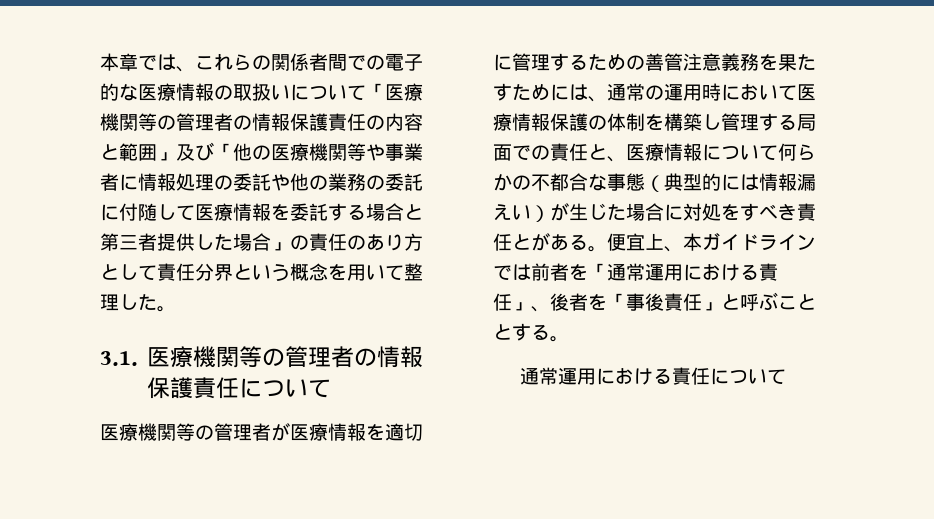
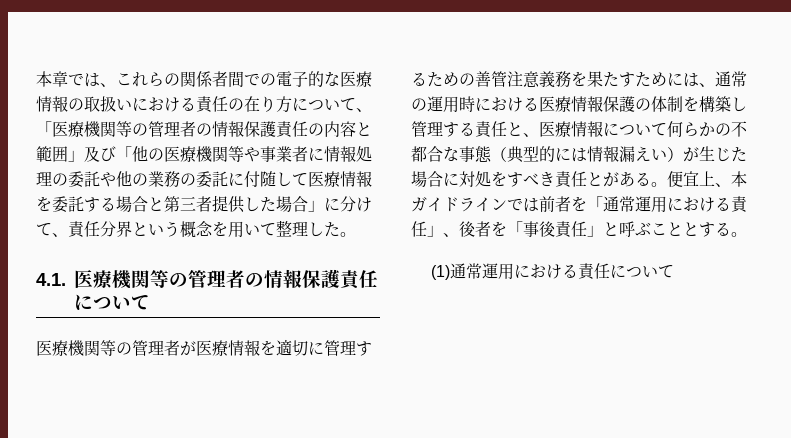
- 本章では、これらの関係者間での電子的な医療情報の取扱いについて「医療機関等の管理者の情報保護責任の内容と範囲」及び「他の医療機関等や事業者に情報処理の委託や他の業務の委託に付随して医療情報を委託する場合と第三者提供した場合」の責任のあり方として責任分界という概念を用いて整理した。
+ 本章では、これらの関係者間での電子的な医療情報の取扱いにおける責任の在り方について、「医療機関等の管理者の情報保護責任の内容と範囲」及び「他の医療機関等や事業者に情報処理の委託や他の業務の委託に付随して医療情報を委託する場合と第三者提供した場合」に分けて、責任分界という概念を用いて整理した。
- 3.1.医療機関等の管理者の情報保護責任について
+ 4.1.医療機関等の管理者の情報保護責任について
- 医療機関等の管理者が医療情報を適切に管理するための善管注意義務を果たすためには、通常の運用時において医療情報保護の体制を構築し管理する局面での責任と、医療情報について何らかの不都合な事態（典型的には情報漏えい）が生じた場合に対処をすべき責任とがある。
+ 医療機関等の管理者が医療情報を適切に管理するための善管注意義務を果たすためには、通常の運用時における医療情報保護の体制を構築し管理する責任と、医療情報について何らかの不都合な事態（典型的には情報漏えい）が生じた場合に対処をすべき責任とがある。
- 通常運用における責任について
+ (1)通常運用における責任について

